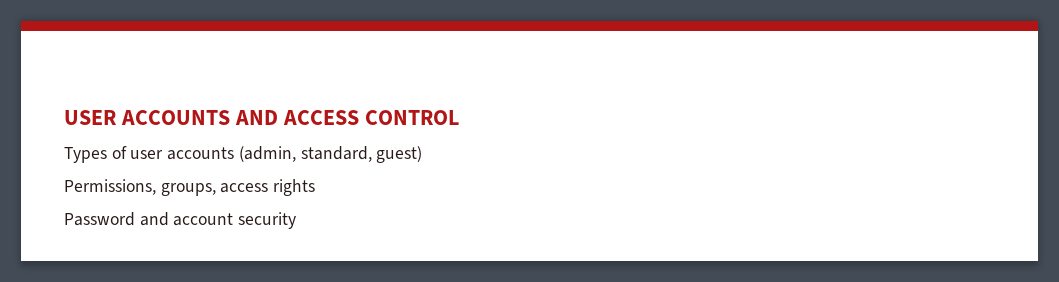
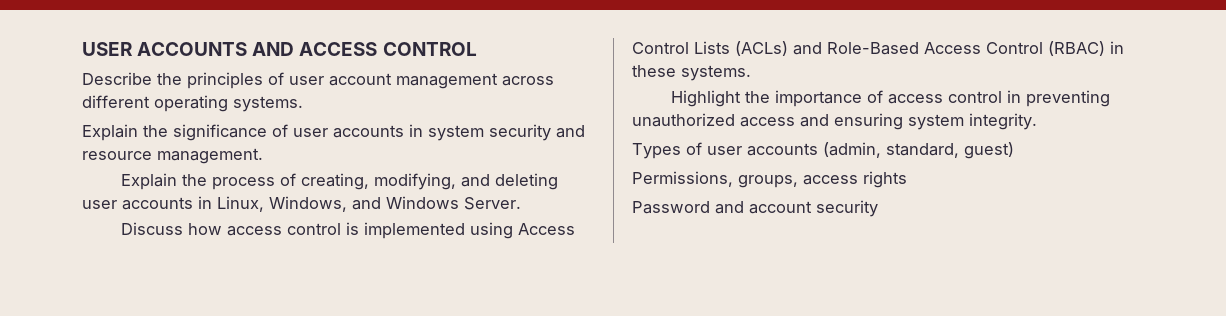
+ Describe the principles of user account management across different operating systems.
+ Explain the significance of user accounts in system security and resource management.
+ Explain the process of creating, modifying, and deleting user accounts in Linux, Windows, and Windows Server.
+ Discuss how access control is implemented using Access Control Lists (ACLs) and Role-Based Access Control (RBAC) in these systems.
+ Highlight the importance of access control in preventing unauthorized access and ensuring system integrity.

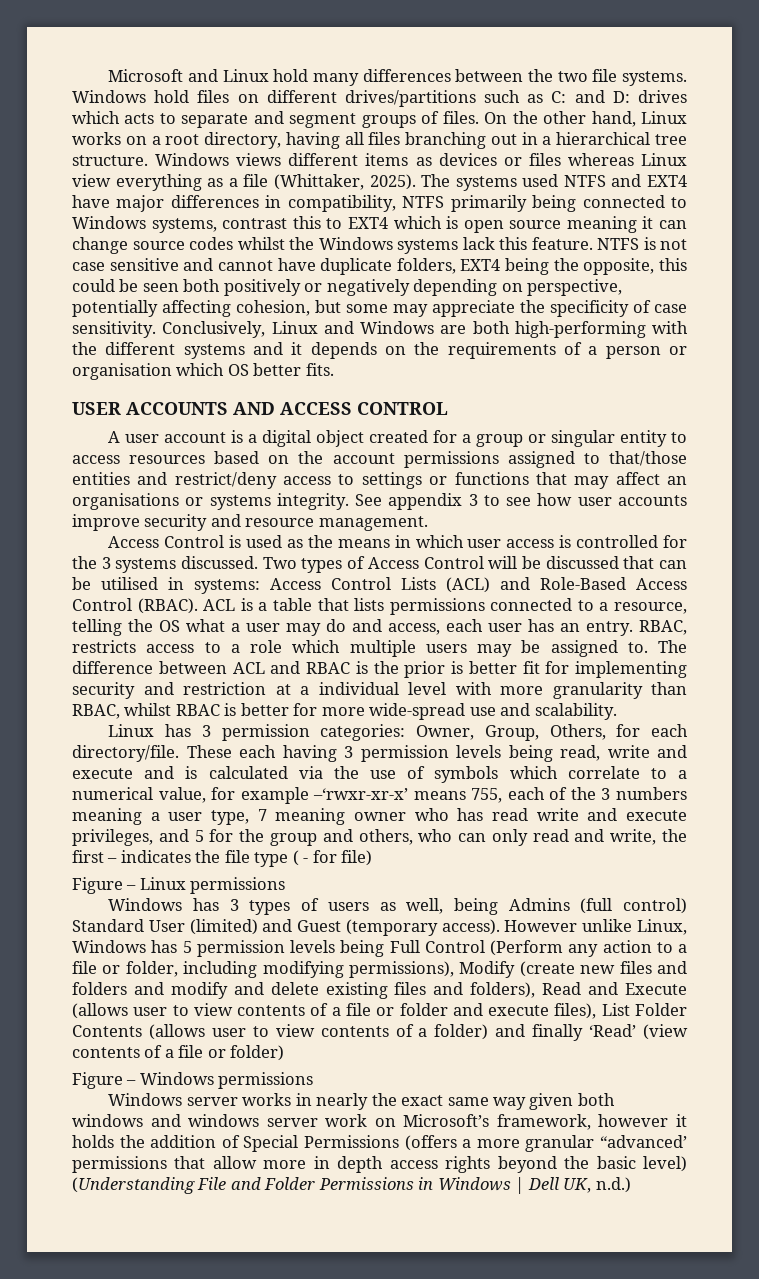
+ Microsoft and Linux hold many differences between the two file systems. Windows hold files on different drives/partitions such as C: and D: drives which acts to separate and segment groups of files. On the other hand, Linux works on a root directory, having all files branching out in a hierarchical tree structure. Windows views different items as devices or files whereas Linux view everything as a file (Whittaker, 2025). The systems used NTFS and EXT4 have major differences in compatibility, NTFS primarily being connected to Windows systems, contrast this to EXT4 which is open source meaning it can change source codes whilst the Windows systems lack this feature. NTFS is not case sensitive and cannot have duplicate folders, EXT4 being the opposite, this could be seen both positively or negatively depending on perspective, potentially affecting cohesion, but some may appreciate the specificity of case sensitivity. Conclusively, Linux and Windows are both high-performing with the different systems and it depends on the requirements of a person or organisation which OS better fits.
- Describe the principles of user account management across different operating systems.
- Explain the significance of user accounts in system security and resource management.
- Explain the process of creating, modifying, and deleting user accounts in Linux, Windows, and Windows Server.
- Discuss how access control is implemented using Access Control Lists (ACLs) and Role-Based Access Control (RBAC) in these systems.
- Highlight the importance of access control in preventing unauthorized access and ensuring system integrity.
- Types of user accounts (admin, standard, guest)
- Permissions, groups, access rights
- Password and account security
+ A user account is a digital object created for a group or singular entity to access resources based on the account permissions assigned to that/those entities and restrict/deny access to settings or functions that may affect an organisations or systems integrity. See appendix 3 to see how user accounts improve security and resource management.
+ Access Control is used as the means in which user access is controlled for the 3 systems discussed. Two types of Access Control will be discussed that can be utilised in systems: Access Control Lists (ACL) and Role-Based Access Control (RBAC). ACL is a table that lists permissions connected to a resource, telling the OS what a user may do and access, each user has an entry. RBAC, restricts access to a role which multiple users may be assigned to. The difference between ACL and RBAC is the prior is better fit for implementing security and restriction at a individual level with more granularity than RBAC, whilst RBAC is better for more wide-spread use and scalability.
+ Linux has 3 permission categories: Owner, Group, Others, for each directory/file. These each having 3 permission levels being read, write and execute and is calculated via the use of symbols which correlate to a numerical value, for example –‘rwxr-xr-x’ means 755, each of the 3 numbers meaning a user type, 7 meaning owner who has read write and execute privileges, and 5 for the group and others, who can only read and write, the first – indicates the file type ( - for file)
+ Figure – Linux permissions
+ Windows has 3 types of users as well, being Admins (full control) Standard User (limited) and Guest (temporary access). However unlike Linux, Windows has 5 permission levels being Full Control (Perform any action to a file or folder, including modifying permissions), Modify (create new files and folders and modify and delete existing files and folders), Read and Execute (allows user to view contents of a file or folder and execute files), List Folder Contents (allows user to view contents of a folder) and finally ‘Read’ (view contents of a file or folder)
+ Figure – Windows permissions
+ Windows server works in nearly the exact same way given both windows and windows server work on Microsoft’s framework, however it holds the addition of Special Permissions (offers a more granular “advanced’ permissions that allow more in depth access rights beyond the basic level) (Understanding File and Folder Permissions in Windows | Dell UK, n.d.)

